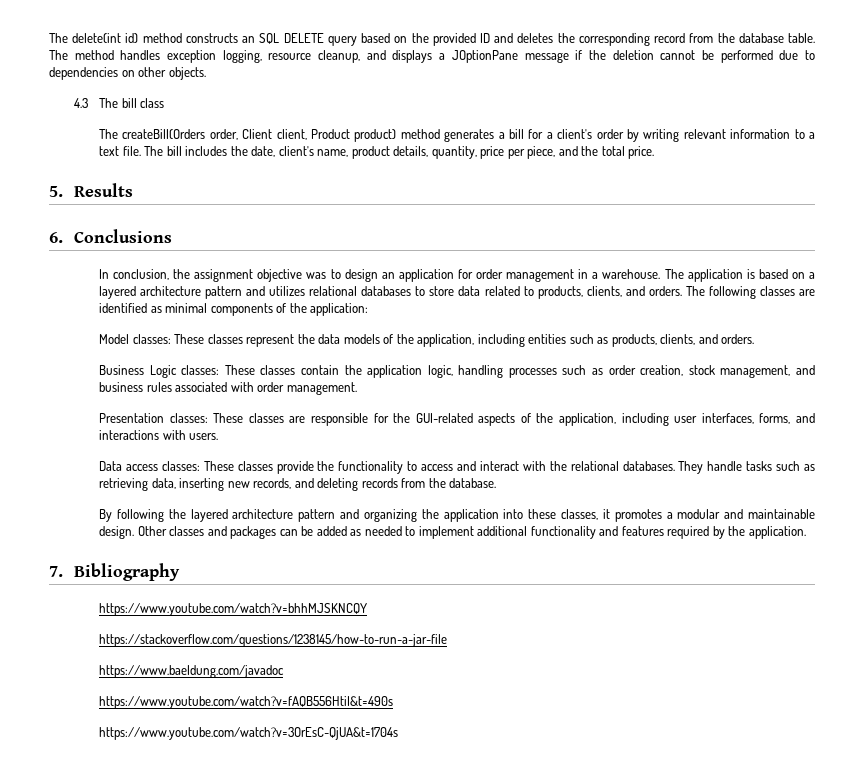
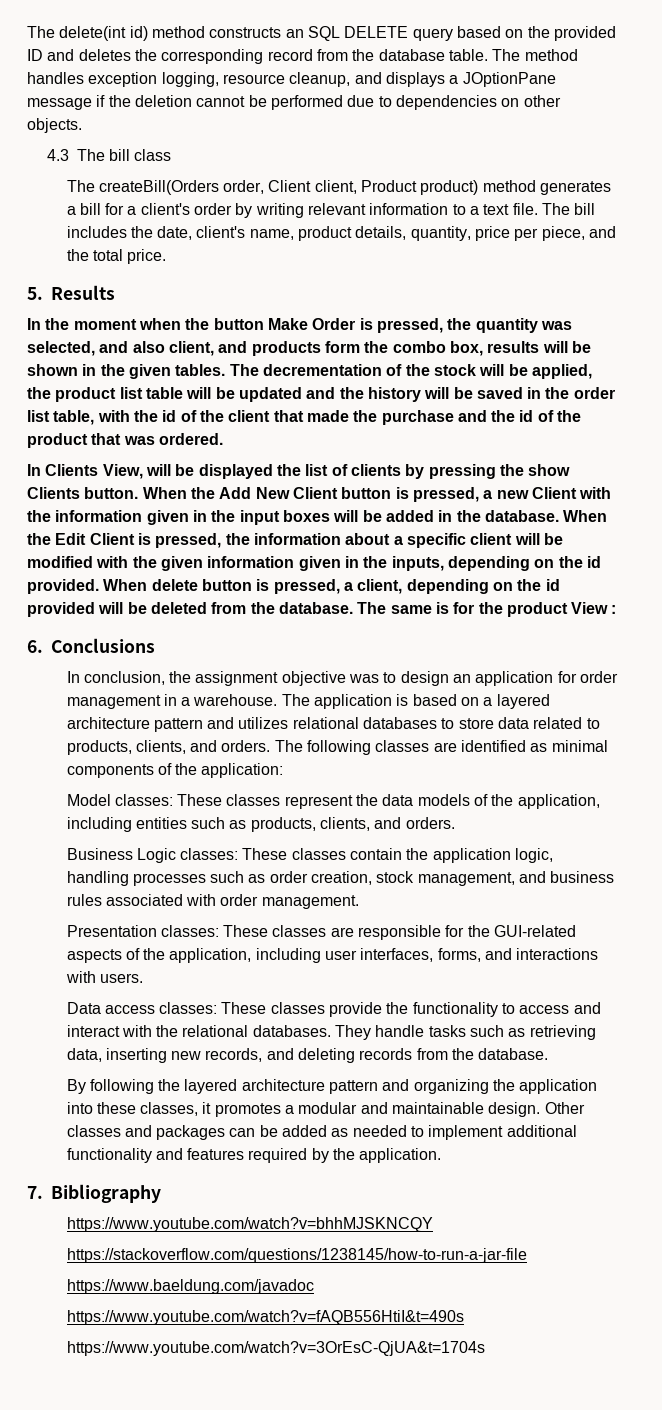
+ In the moment when the button Make Order is pressed, the quantity was selected, and also client, and products form the combo box, results will be shown in the given tables. The decrementation of the stock will be applied, the product list table will be updated and the history will be saved in the order list table, with the id of the client that made the purchase and the id of the product that was ordered.
+ In Clients View, will be displayed the list of clients by pressing the show Clients button. When the Add New Client button is pressed, a new Client with the information given in the input boxes will be added in the database. When the Edit Client is pressed, the information about a specific client will be modified with the given information given in the inputs, depending on the id provided. When delete button is pressed, a client, depending on the id provided will be deleted from the database. The same is for the product View :

